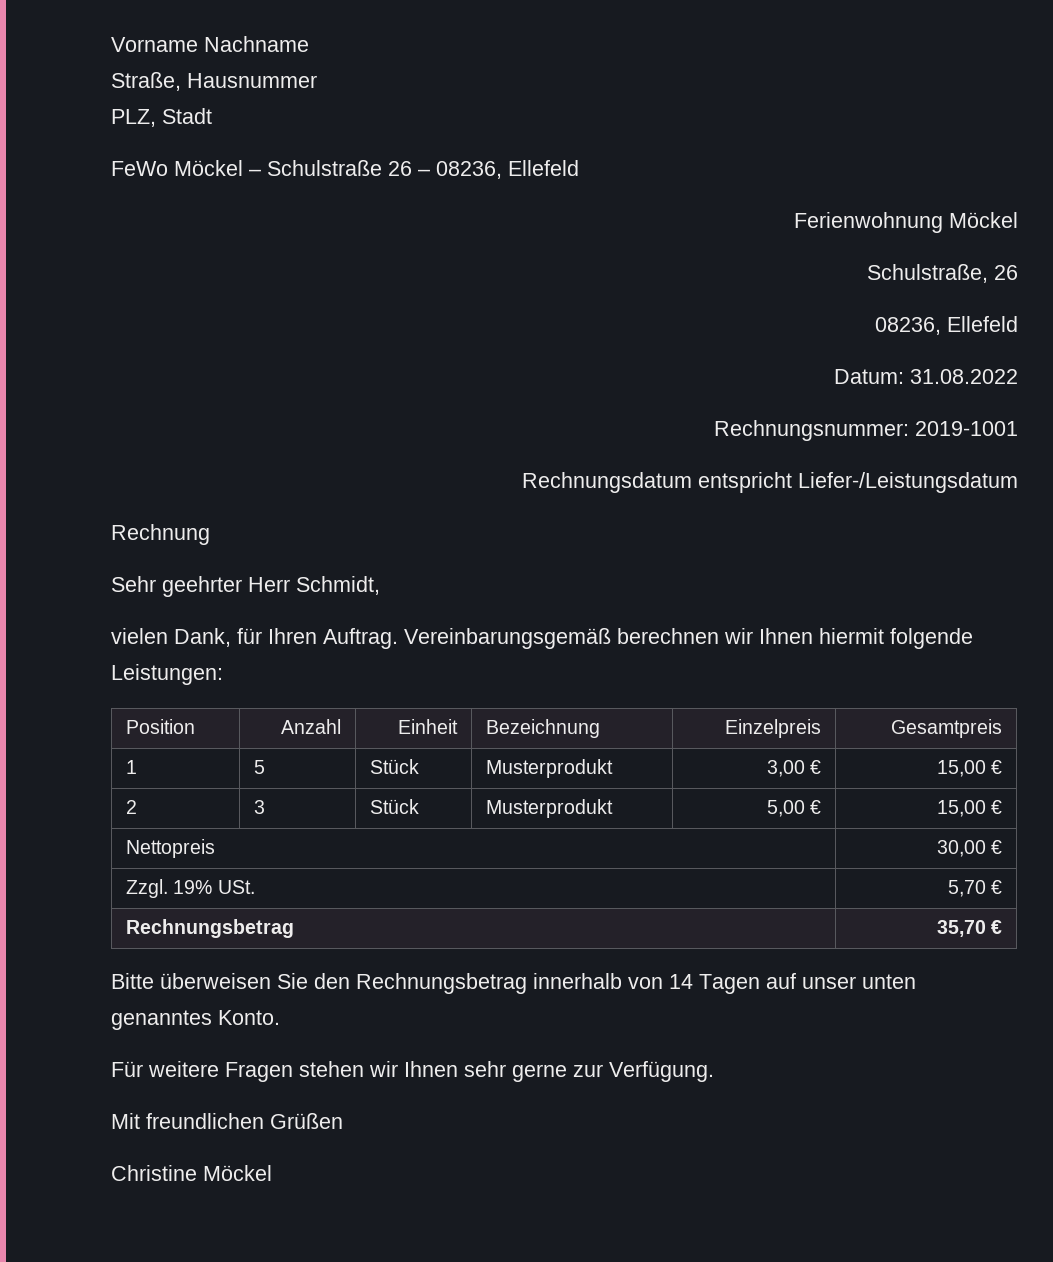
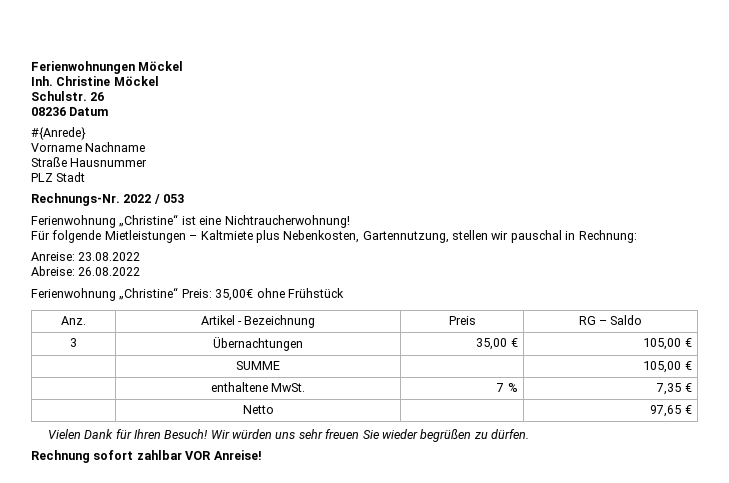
+ Ferienwohnungen Möckel
+ Inh. Christine Möckel
+ Schulstr. 26
+ 08236 Datum
+ #{Anrede}
- Straße, Hausnummer
+ Straße Hausnummer
- PLZ, Stadt
+ PLZ Stadt
- FeWo Möckel – Schulstraße 26 – 08236, Ellefeld
- Ferienwohnung Möckel
- Schulstraße, 26
- 08236, Ellefeld
- Datum: 31.08.2022
- Rechnungsnummer: 2019-1001
- Rechnungsdatum entspricht Liefer-/Leistungsdatum
- Rechnung
- Sehr geehrter Herr Schmidt,
- vielen Dank, für Ihren Auftrag. Vereinbarungsgemäß berechnen wir Ihnen hiermit folgende Leistungen:
- Position | Anzahl | Einheit | Bezeichnung | Einzelpreis | Gesamtpreis
- 1 | 5 | Stück | Musterprodukt | 3,00 € | 15,00 €
- 2 | 3 | Stück | Musterprodukt | 5,00 € | 15,00 €
- Nettopreis | 30,00 €
- Zzgl. 19% USt. | 5,70 €
- Rechnungsbetrag | 35,70 €
- Bitte überweisen Sie den Rechnungsbetrag innerhalb von 14 Tagen auf unser unten genanntes Konto.
- Für weitere Fragen stehen wir Ihnen sehr gerne zur Verfügung.
- Mit freundlichen Grüßen
- Christine Möckel
+ Rechnungs-Nr. 2022 / 053
+ Ferienwohnung „Christine“ ist eine Nichtraucherwohnung!
+ Für folgende Mietleistungen – Kaltmiete plus Nebenkosten, Gartennutzung, stellen wir pauschal in Rechnung:
+ Anreise: 23.08.2022
+ Abreise: 26.08.2022
+ Ferienwohnung „Christine“ Preis: 35,00€ ohne Frühstück
+ Anz. | Artikel - Bezeichnung | Preis | RG – Saldo
+ 3 | Übernachtungen | 35,00 € | 105,00 €
+ | SUMME | | 105,00 €
+ | enthaltene MwSt. | 7 % | 7,35 €
+ | Netto | | 97,65 €
+ Vielen Dank für Ihren Besuch! Wir würden uns sehr freuen Sie wieder begrüßen zu dürfen.
+ Rechnung sofort zahlbar VOR Anreise!

